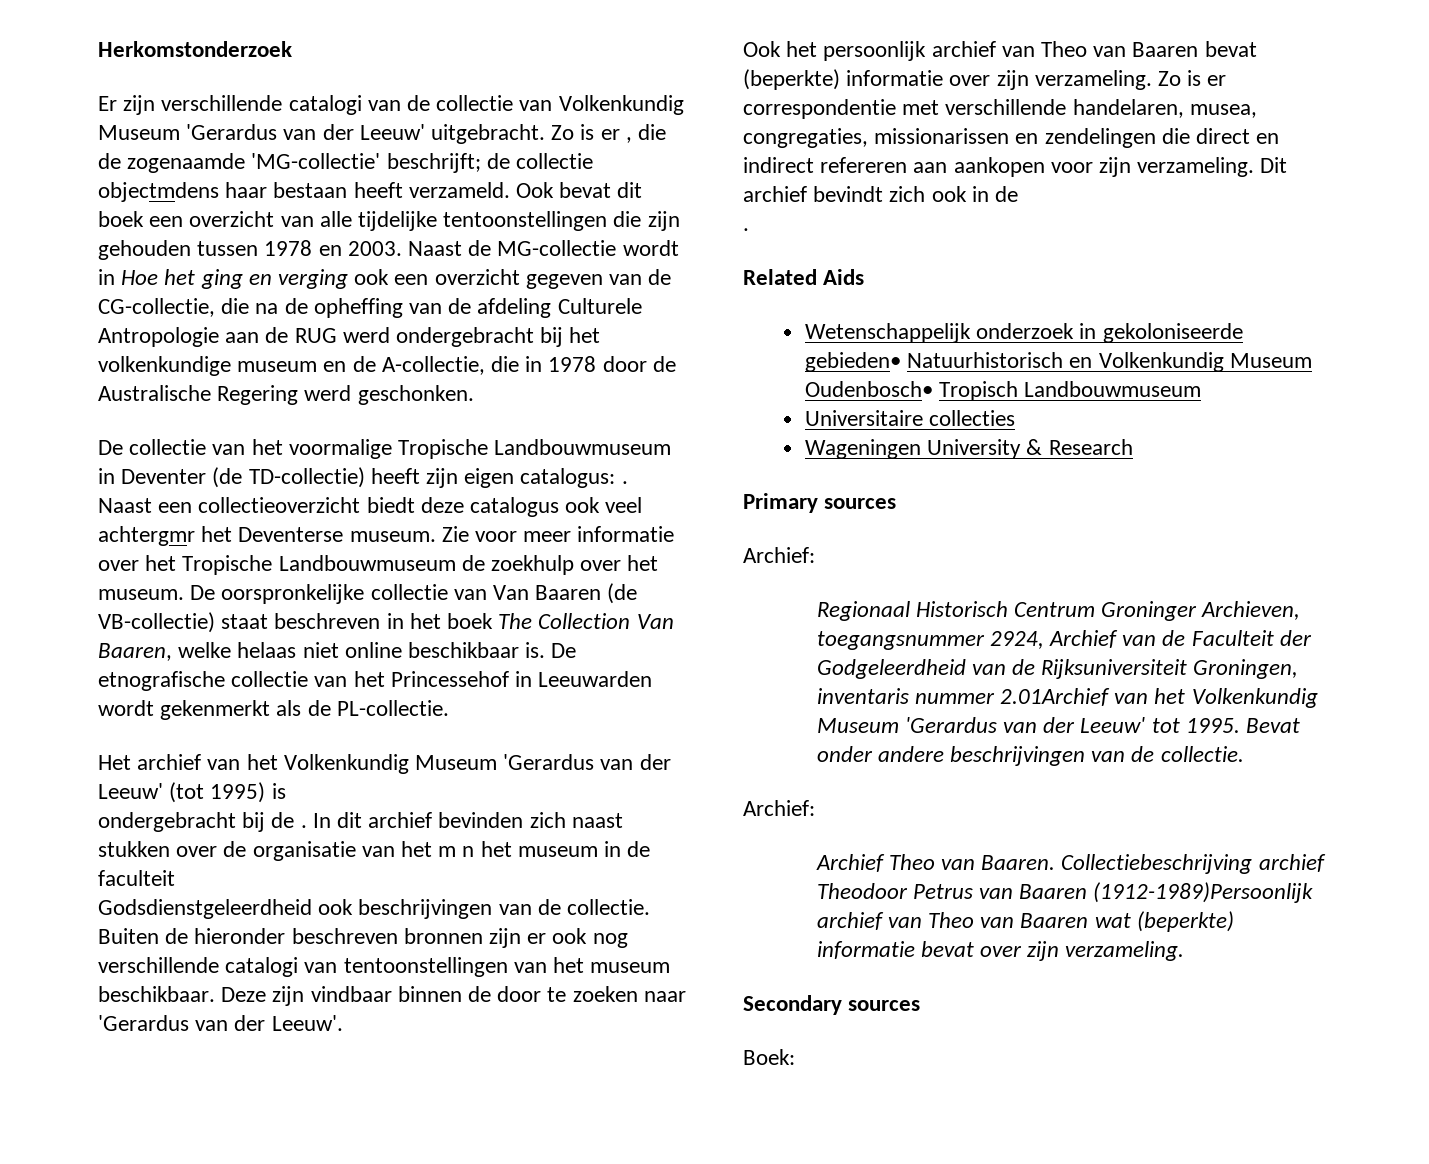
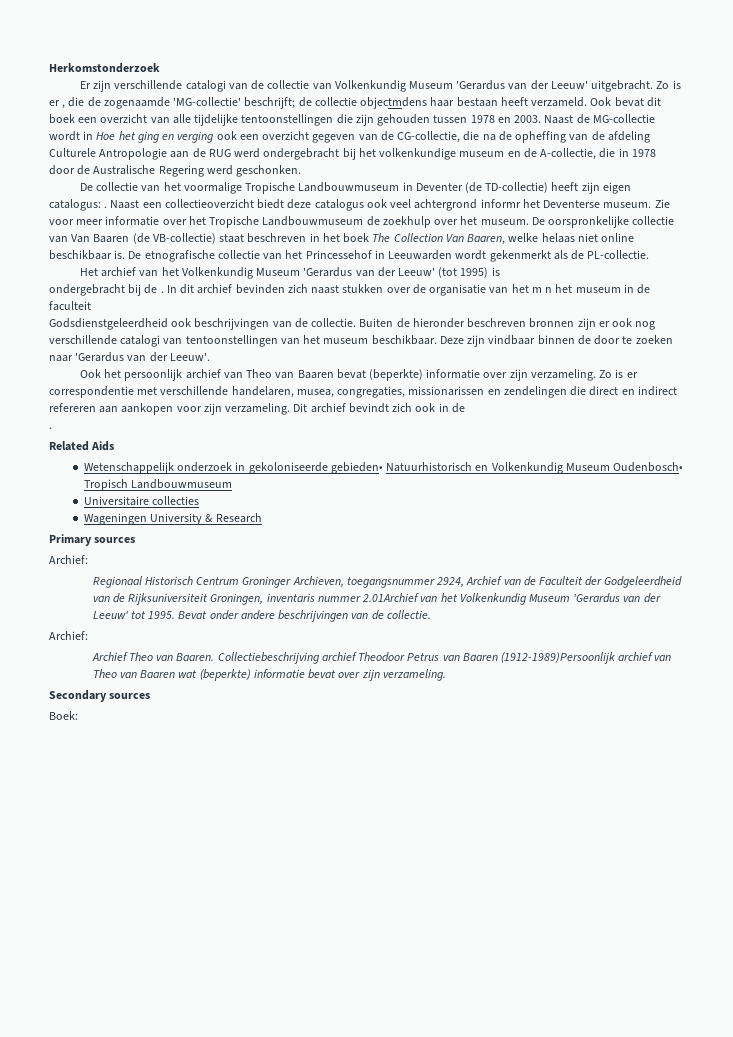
- Naast een collectieoverzicht biedt deze catalogus ook veel achtergmr het Deventerse museum.
+ Naast een collectieoverzicht biedt deze catalogus ook veel achtergrond informr het Deventerse museum.

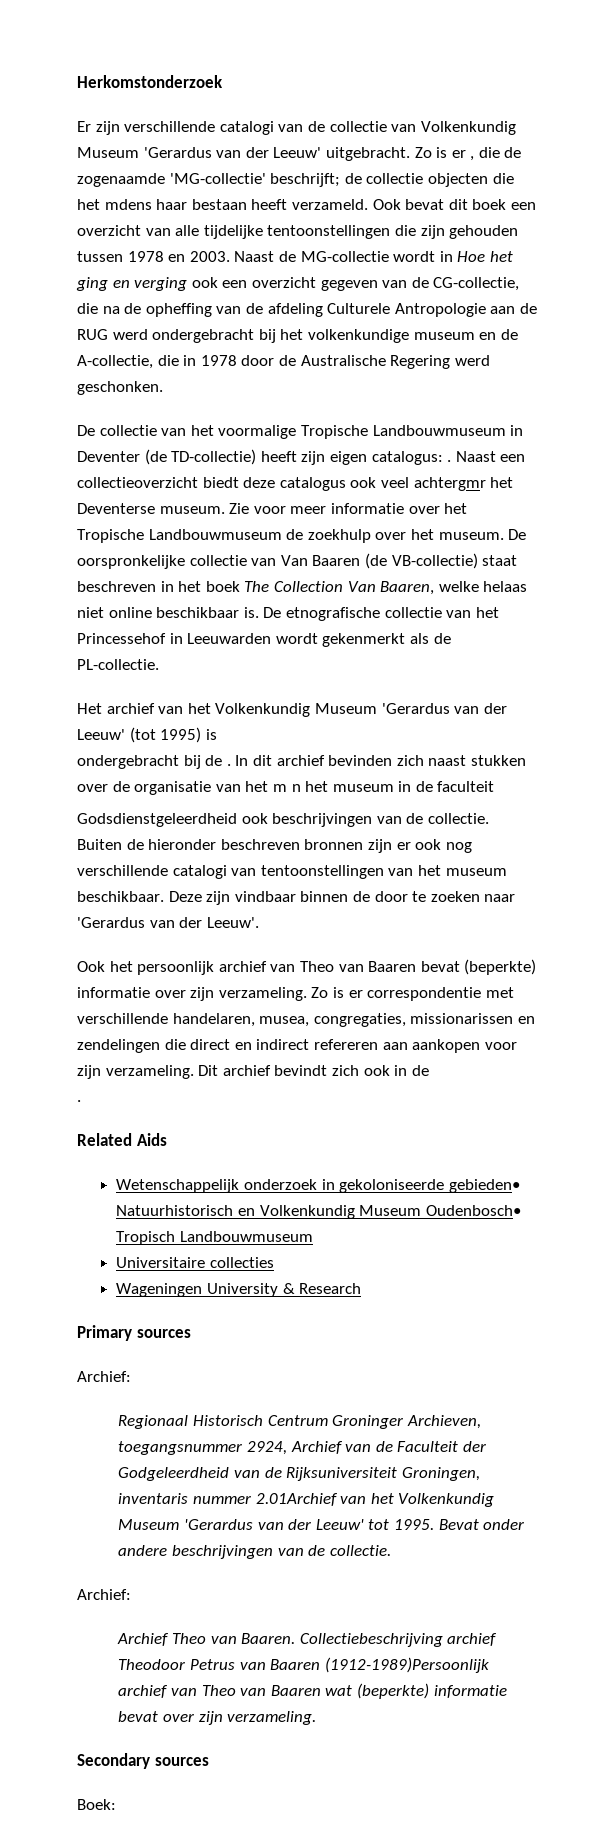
- Zo is er , die de zogenaamde 'MG-collectie' beschrijft; de collectie objectmdens haar bestaan heeft verzameld.
+ Zo is er , die de zogenaamde 'MG-collectie' beschrijft; de collectie objecten die het mdens haar bestaan heeft verzameld.
- Naast een collectieoverzicht biedt deze catalogus ook veel achtergrond informr het Deventerse museum.
+ Naast een collectieoverzicht biedt deze catalogus ook veel achtergmr het Deventerse museum.

